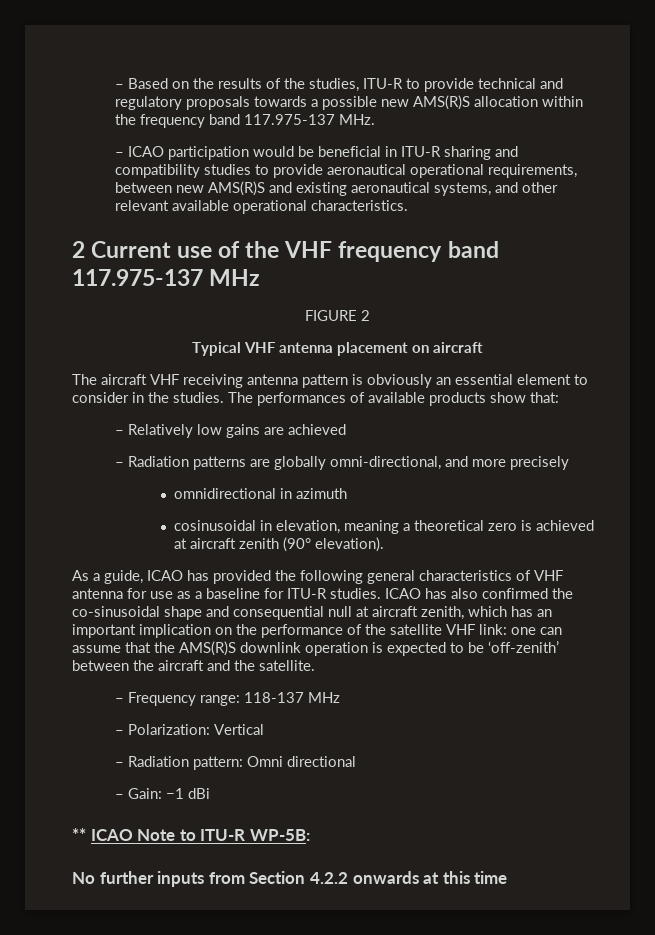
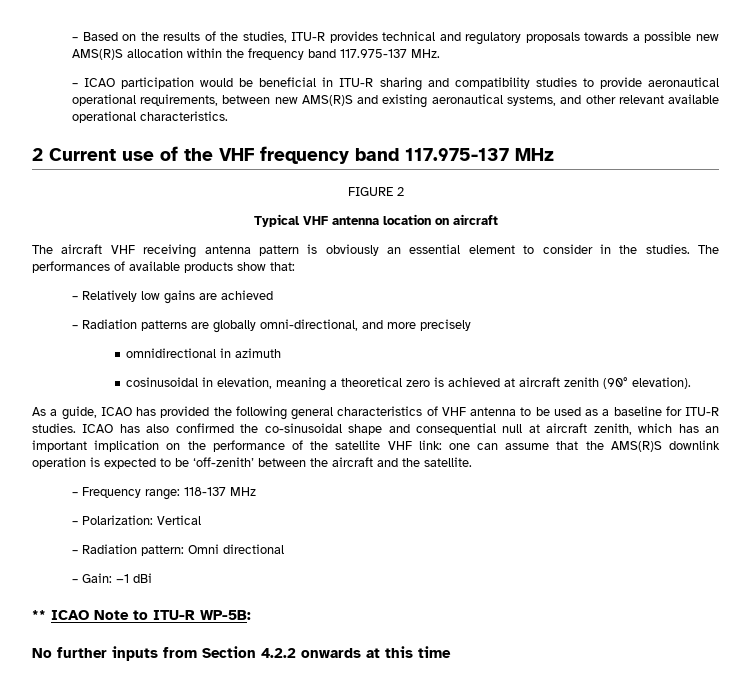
- – Based on the results of the studies, ITU-R to provide technical and regulatory proposals towards a possible new AMS(R)S allocation within the frequency band 117.975-137 MHz.
+ – Based on the results of the studies, ITU-R provides technical and regulatory proposals towards a possible new AMS(R)S allocation within the frequency band 117.975-137 MHz.
- Typical VHF antenna placement on aircraft
+ Typical VHF antenna location on aircraft
- As a guide, ICAO has provided the following general characteristics of VHF antenna for use as a baseline for ITU-R studies.
+ As a guide, ICAO has provided the following general characteristics of VHF antenna to be used as a baseline for ITU-R studies.

